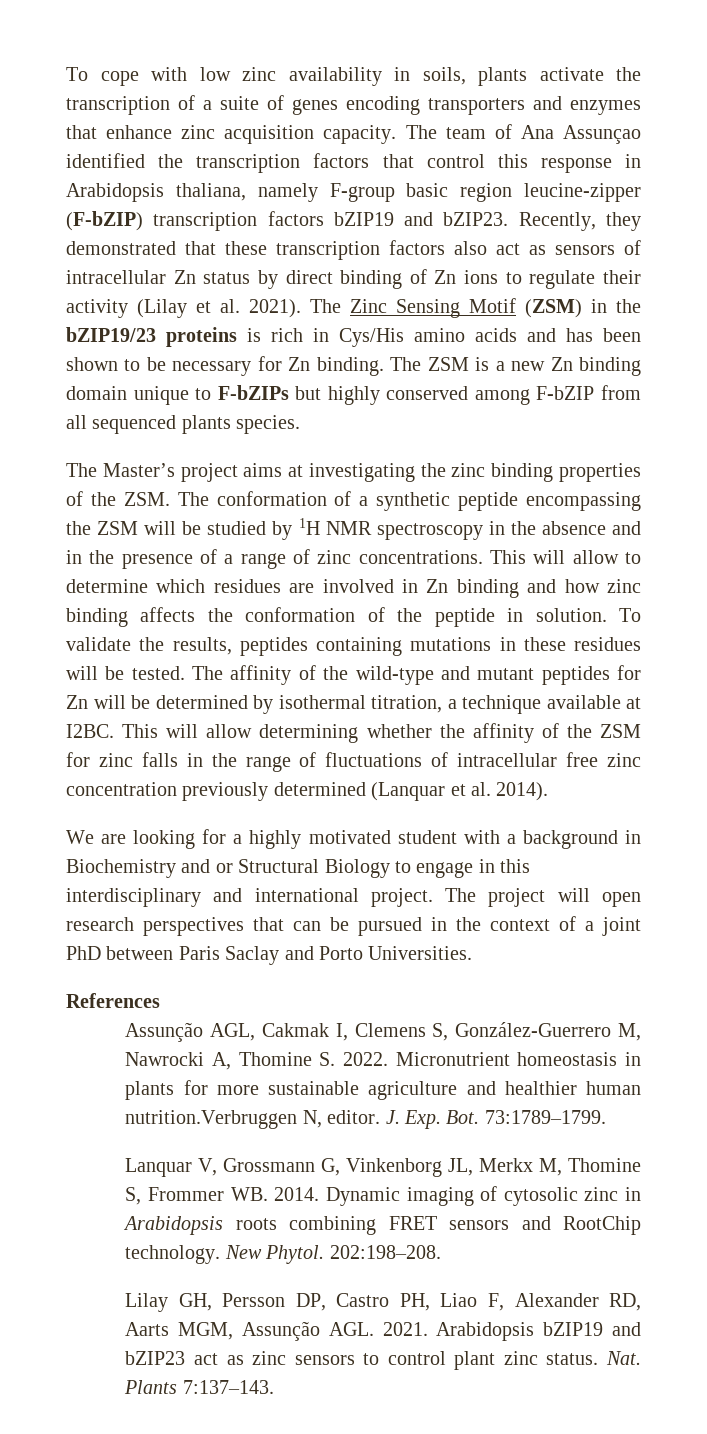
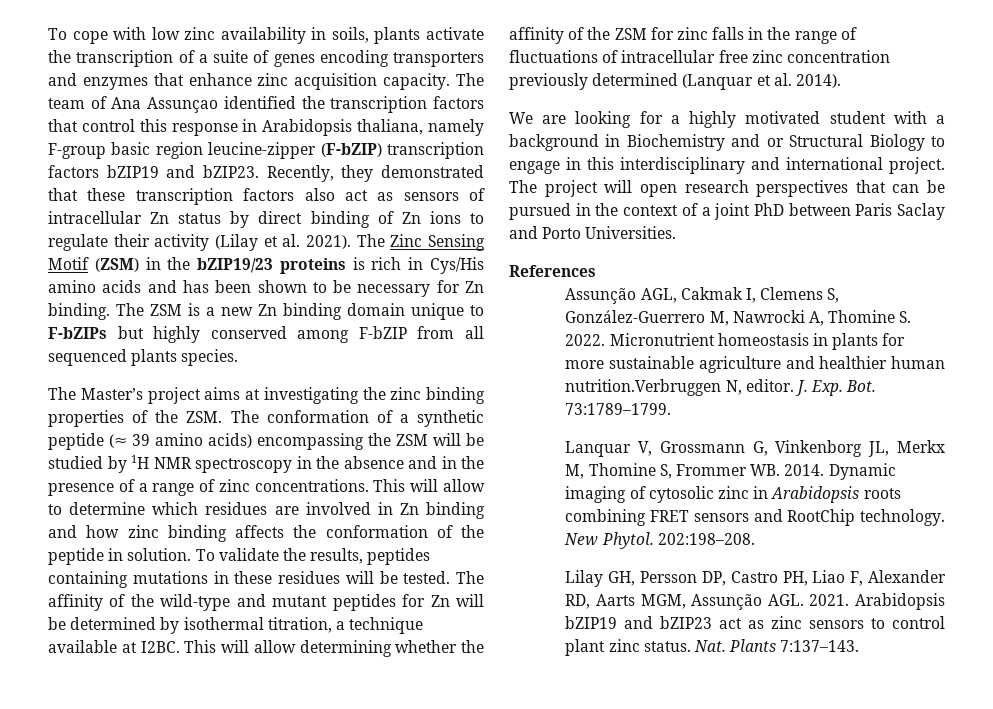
- The Master’s project aims at investigating the zinc binding properties of the ZSM. The conformation of a synthetic peptide encompassing the ZSM will be studied by 1H NMR spectroscopy in the absence and in the presence of a range of zinc concentrations.
+ The Master’s project aims at investigating the zinc binding properties of the ZSM. The conformation of a synthetic peptide (≈ 39 amino acids) encompassing the ZSM will be studied by 1H NMR spectroscopy in the absence and in the presence of a range of zinc concentrations.

